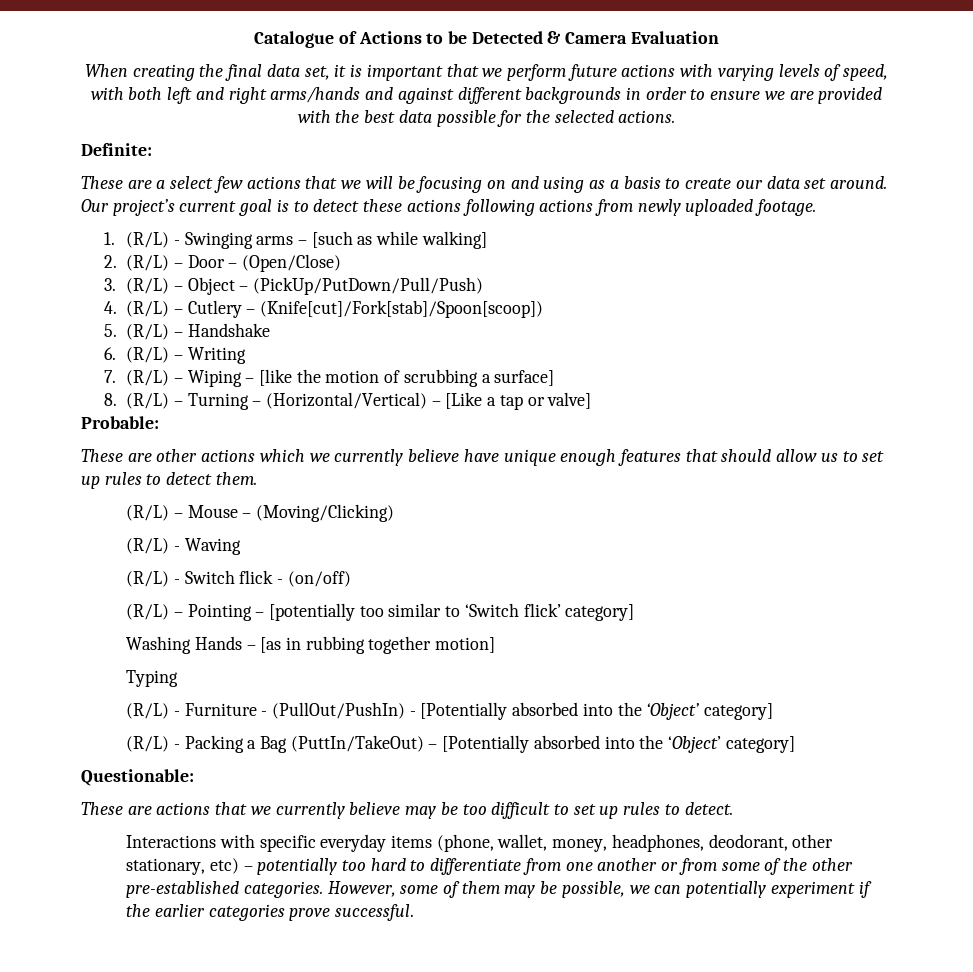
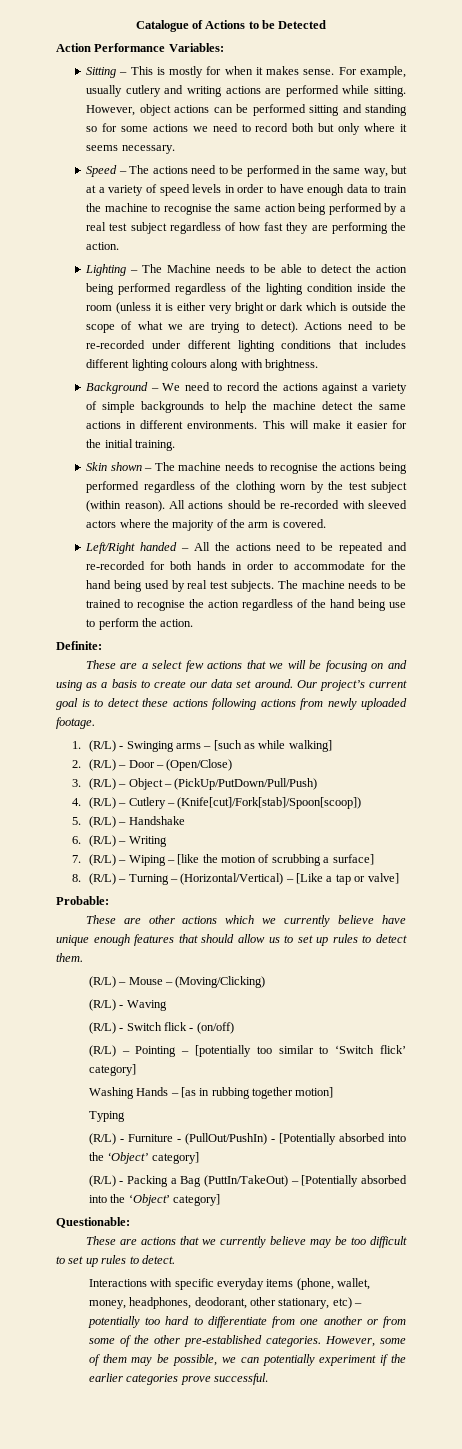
- Catalogue of Actions to be Detected & Camera Evaluation
- When creating the final data set, it is important that we perform future actions with varying levels of speed, with both left and right arms/hands and against different backgrounds in order to ensure we are provided with the best data possible for the selected actions.
+ Catalogue of Actions to be Detected
+ Action Performance Variables:
+ Sitting – This is mostly for when it makes sense. For example, usually cutlery and writing actions are performed while sitting. However, object actions can be performed sitting and standing so for some actions we need to record both but only where it seems necessary.
+ Speed – The actions need to be performed in the same way, but at a variety of speed levels in order to have enough data to train the machine to recognise the same action being performed by a real test subject regardless of how fast they are performing the action.
+ Lighting – The Machine needs to be able to detect the action being performed regardless of the lighting condition inside the room (unless it is either very bright or dark which is outside the scope of what we are trying to detect). Actions need to be re-recorded under different lighting conditions that includes different lighting colours along with brightness.
+ Background – We need to record the actions against a variety of simple backgrounds to help the machine detect the same actions in different environments. This will make it easier for the initial training.
+ Skin shown – The machine needs to recognise the actions being performed regardless of the clothing worn by the test subject (within reason). All actions should be re-recorded with sleeved actors where the majority of the arm is covered.
+ Left/Right handed – All the actions need to be repeated and re-recorded for both hands in order to accommodate for the hand being used by real test subjects. The machine needs to be trained to recognise the action regardless of the hand being use to perform the action.

